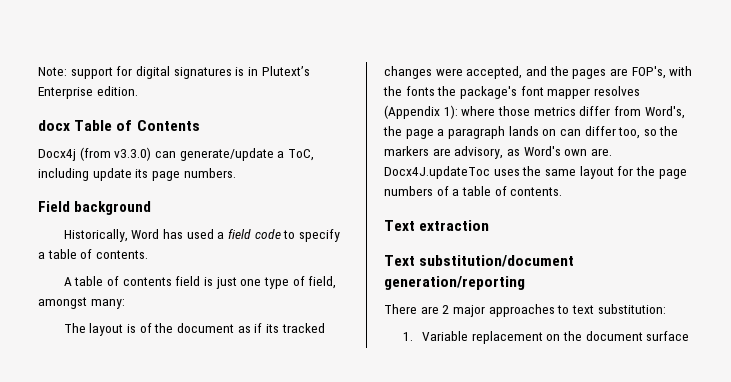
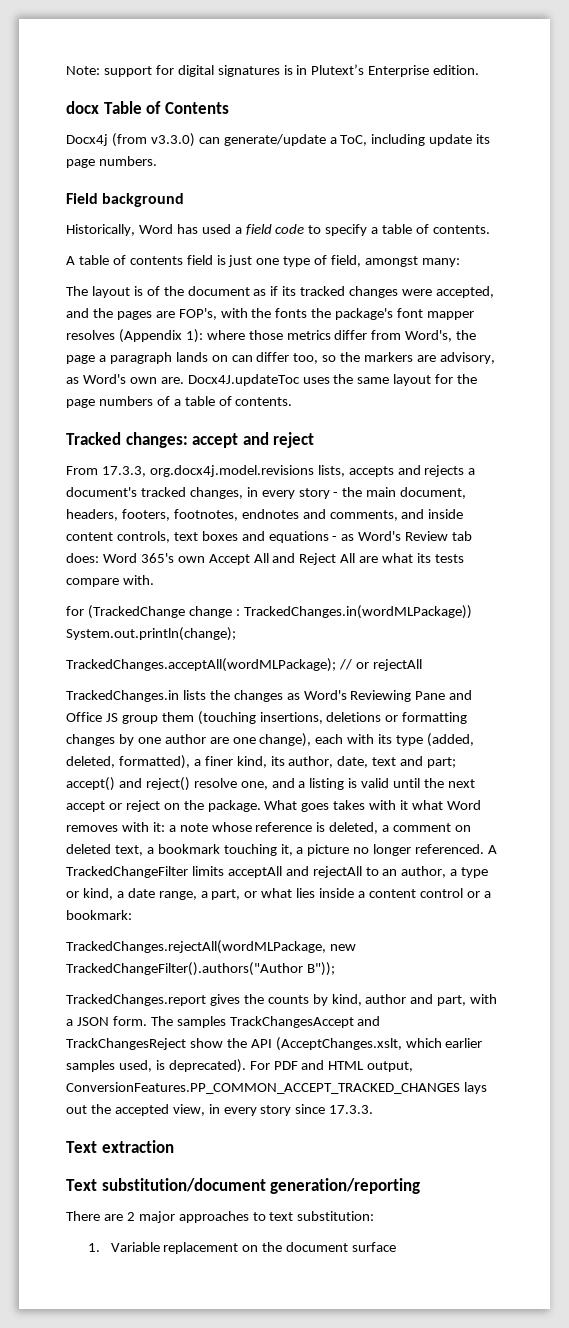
+ Tracked changes: accept and reject
+ From 17.3.3, org.docx4j.model.revisions lists, accepts and rejects a document's tracked changes, in every story - the main document, headers, footers, footnotes, endnotes and comments, and inside content controls, text boxes and equations - as Word's Review tab does: Word 365's own Accept All and Reject All are what its tests compare with.
+ for (TrackedChange change : TrackedChanges.in(wordMLPackage)) System.out.println(change);
+ TrackedChanges.acceptAll(wordMLPackage); // or rejectAll
+ TrackedChanges.in lists the changes as Word's Reviewing Pane and Office JS group them (touching insertions, deletions or formatting changes by one author are one change), each with its type (added, deleted, formatted), a finer kind, its author, date, text and part; accept() and reject() resolve one, and a listing is valid until the next accept or reject on the package. What goes takes with it what Word removes with it: a note whose reference is deleted, a comment on deleted text, a bookmark touching it, a picture no longer referenced. A TrackedChangeFilter limits acceptAll and rejectAll to an author, a type or kind, a date range, a part, or what lies inside a content control or a bookmark:
+ TrackedChanges.rejectAll(wordMLPackage, new TrackedChangeFilter().authors("Author B"));
+ TrackedChanges.report gives the counts by kind, author and part, with a JSON form. The samples TrackChangesAccept and TrackChangesReject show the API (AcceptChanges.xslt, which earlier samples used, is deprecated). For PDF and HTML output, ConversionFeatures.PP_COMMON_ACCEPT_TRACKED_CHANGES lays out the accepted view, in every story since 17.3.3.

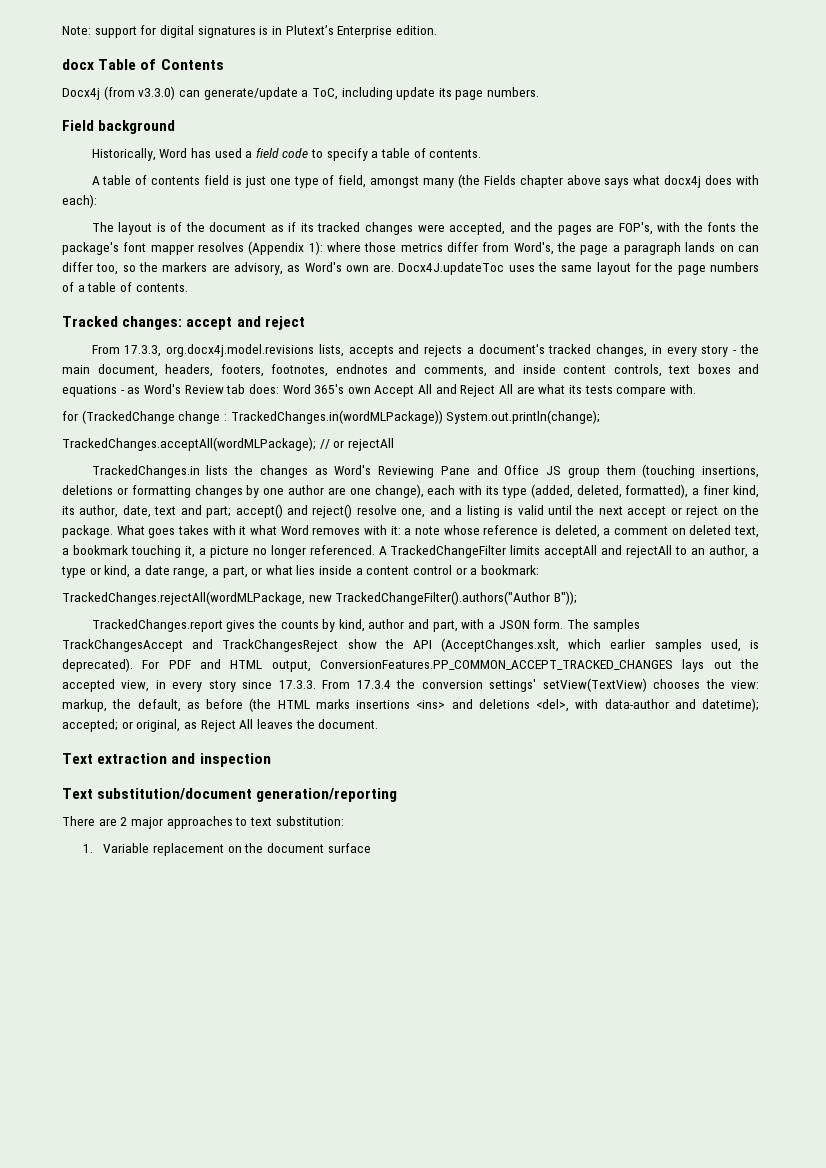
- A table of contents field is just one type of field, amongst many:
+ A table of contents field is just one type of field, amongst many (the Fields chapter above says what docx4j does with each):
- For PDF and HTML output, ConversionFeatures.PP_COMMON_ACCEPT_TRACKED_CHANGES lays out the accepted view, in every story since 17.3.3.
+ For PDF and HTML output, ConversionFeatures.PP_COMMON_ACCEPT_TRACKED_CHANGES lays out the accepted view, in every story since 17.3.3. From 17.3.4 the conversion settings' setView(TextView) chooses the view: markup, the default, as before (the HTML marks insertions <ins> and deletions <del>, with data-author and datetime); accepted; or original, as Reject All leaves the document.
- Text extraction
+ Text extraction and inspection

